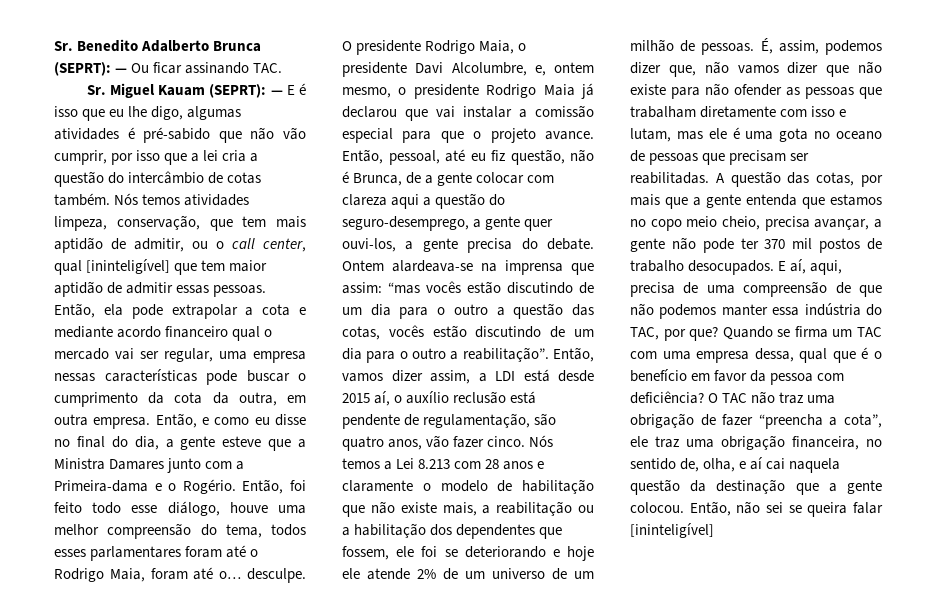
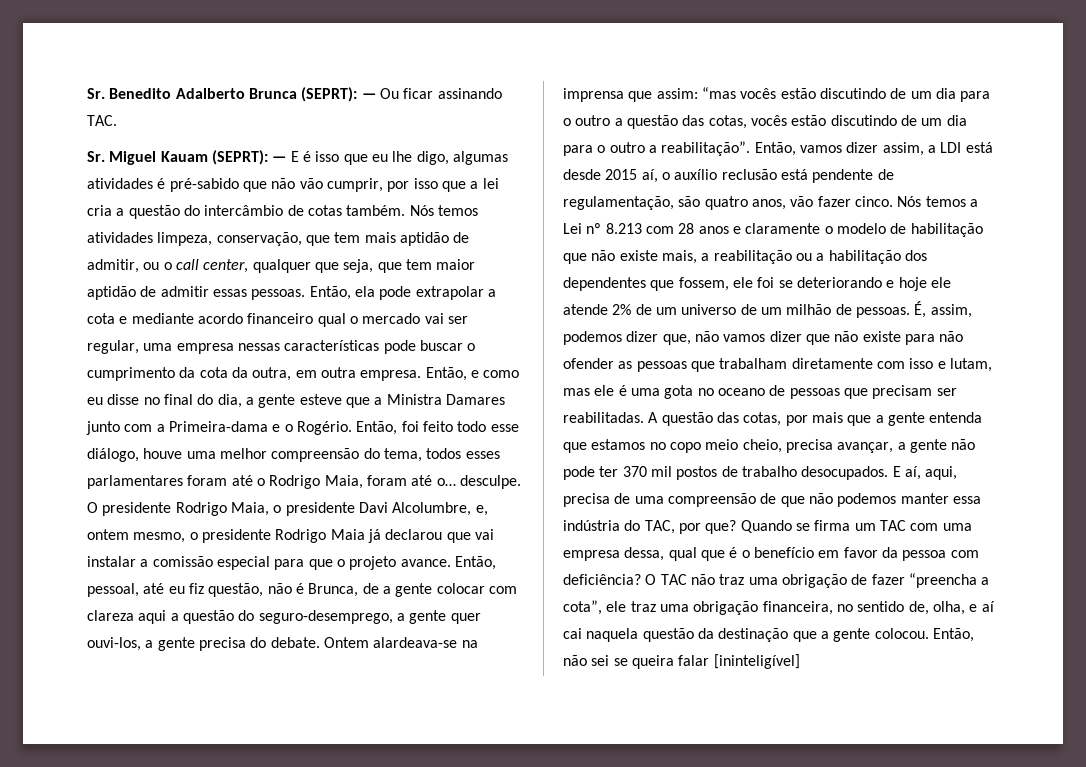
- Nós temos atividades limpeza, conservação, que tem mais aptidão de admitir, ou o call center, qual [ininteligível] que tem maior aptidão de admitir essas pessoas.
+ Nós temos atividades limpeza, conservação, que tem mais aptidão de admitir, ou o call center, qualquer que seja, que tem maior aptidão de admitir essas pessoas.
- Nós temos a Lei 8.213 com 28 anos e claramente o modelo de habilitação que não existe mais, a reabilitação ou a habilitação dos dependentes que fossem, ele foi se deteriorando e hoje ele atende 2% de um universo de um milhão de pessoas.
+ Nós temos a Lei nº 8.213 com 28 anos e claramente o modelo de habilitação que não existe mais, a reabilitação ou a habilitação dos dependentes que fossem, ele foi se deteriorando e hoje ele atende 2% de um universo de um milhão de pessoas.

